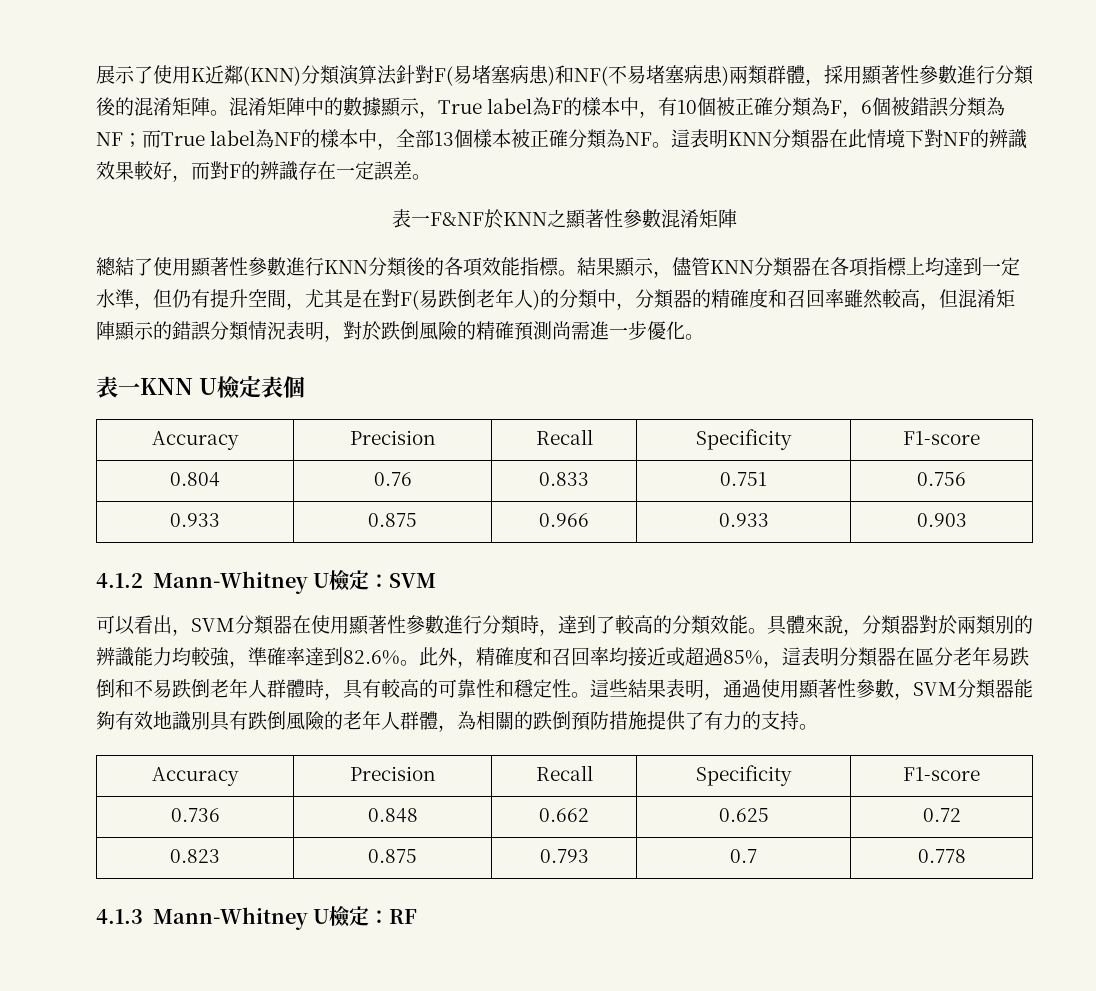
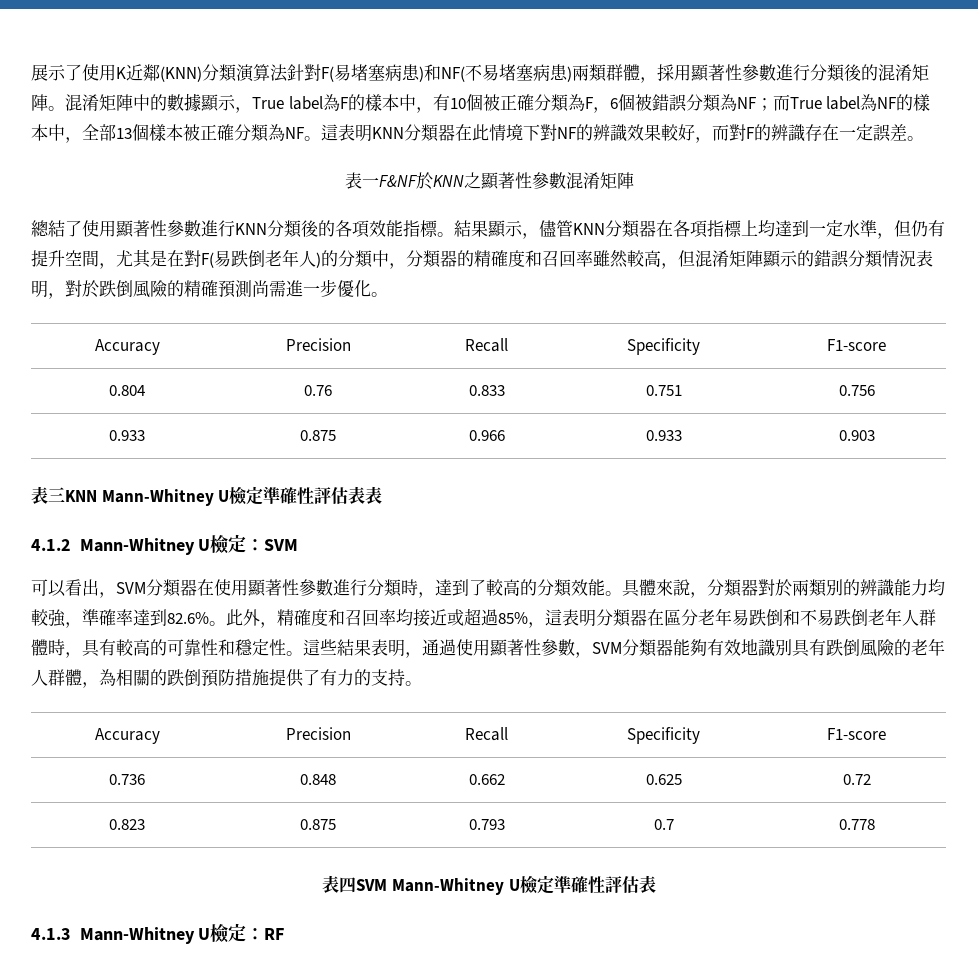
- 表一KNN U檢定表個
+ 表三KNN Mann-Whitney U檢定準確性評估表表
+ 表四SVM Mann-Whitney U檢定準確性評估表

